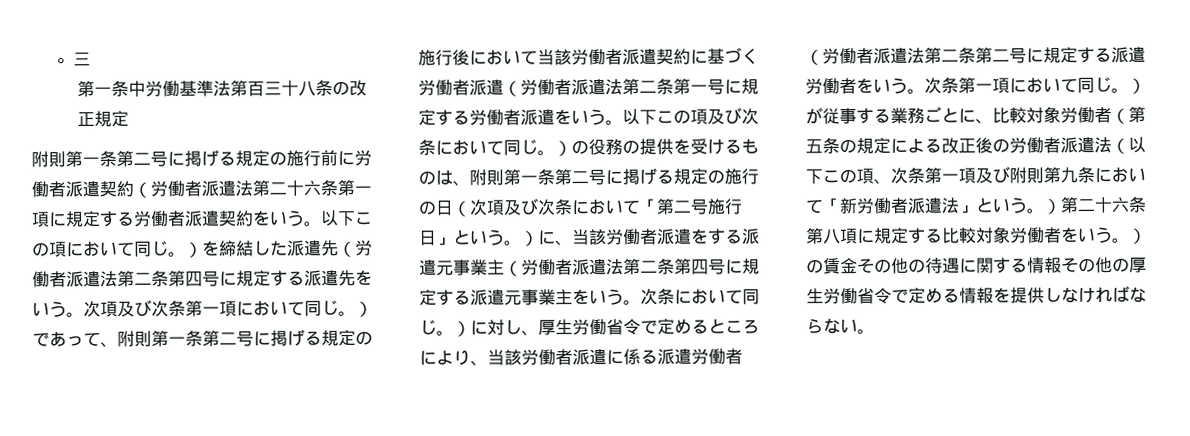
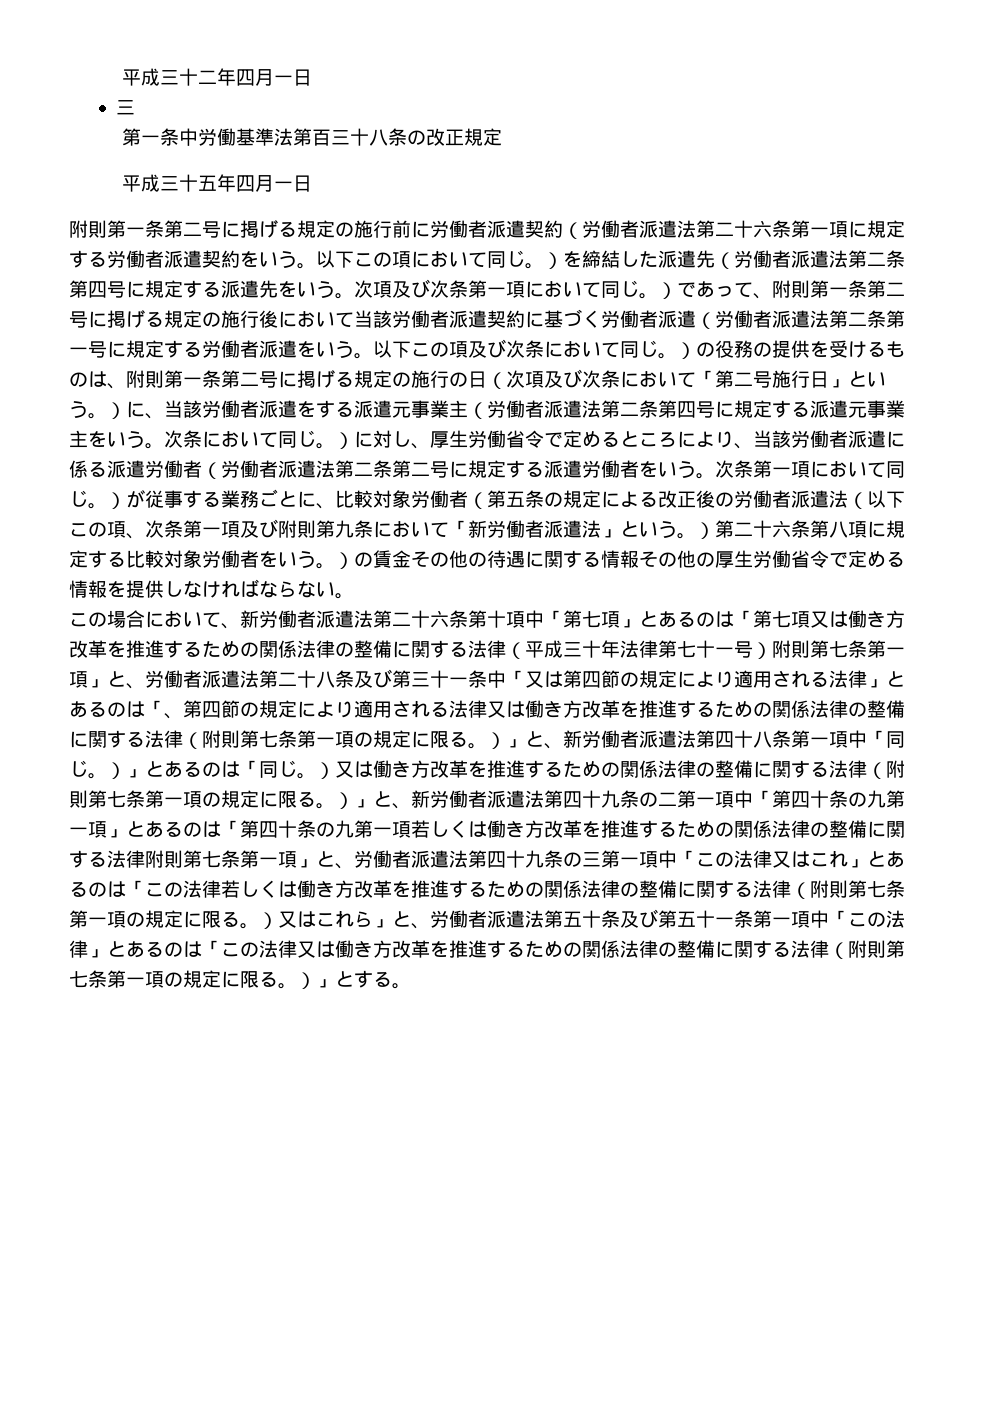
+ 平成三十二年四月一日
+ 平成三十五年四月一日
+ この場合において、新労働者派遣法第二十六条第十項中「第七項」とあるのは「第七項又は働き方改革を推進するための関係法律の整備に関する法律（平成三十年法律第七十一号）附則第七条第一項」と、労働者派遣法第二十八条及び第三十一条中「又は第四節の規定により適用される法律」とあるのは「、第四節の規定により適用される法律又は働き方改革を推進するための関係法律の整備に関する法律（附則第七条第一項の規定に限る。）」と、新労働者派遣法第四十八条第一項中「同じ。）」とあるのは「同じ。）又は働き方改革を推進するための関係法律の整備に関する法律（附則第七条第一項の規定に限る。）」と、新労働者派遣法第四十九条の二第一項中「第四十条の九第一項」とあるのは「第四十条の九第一項若しくは働き方改革を推進するための関係法律の整備に関する法律附則第七条第一項」と、労働者派遣法第四十九条の三第一項中「この法律又はこれ」とあるのは「この法律若しくは働き方改革を推進するための関係法律の整備に関する法律（附則第七条第一項の規定に限る。）又はこれら」と、労働者派遣法第五十条及び第五十一条第一項中「この法律」とあるのは「この法律又は働き方改革を推進するための関係法律の整備に関する法律（附則第七条第一項の規定に限る。）」とする。

